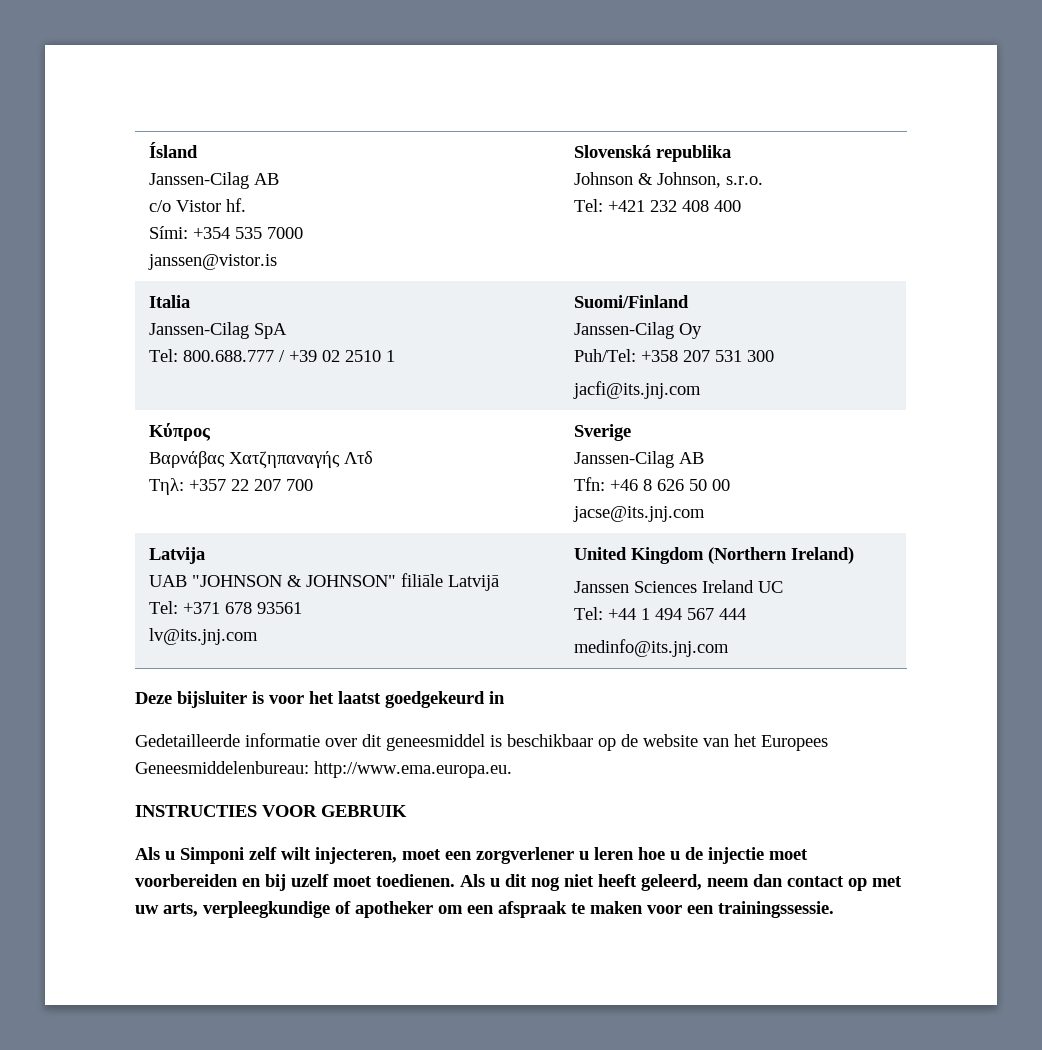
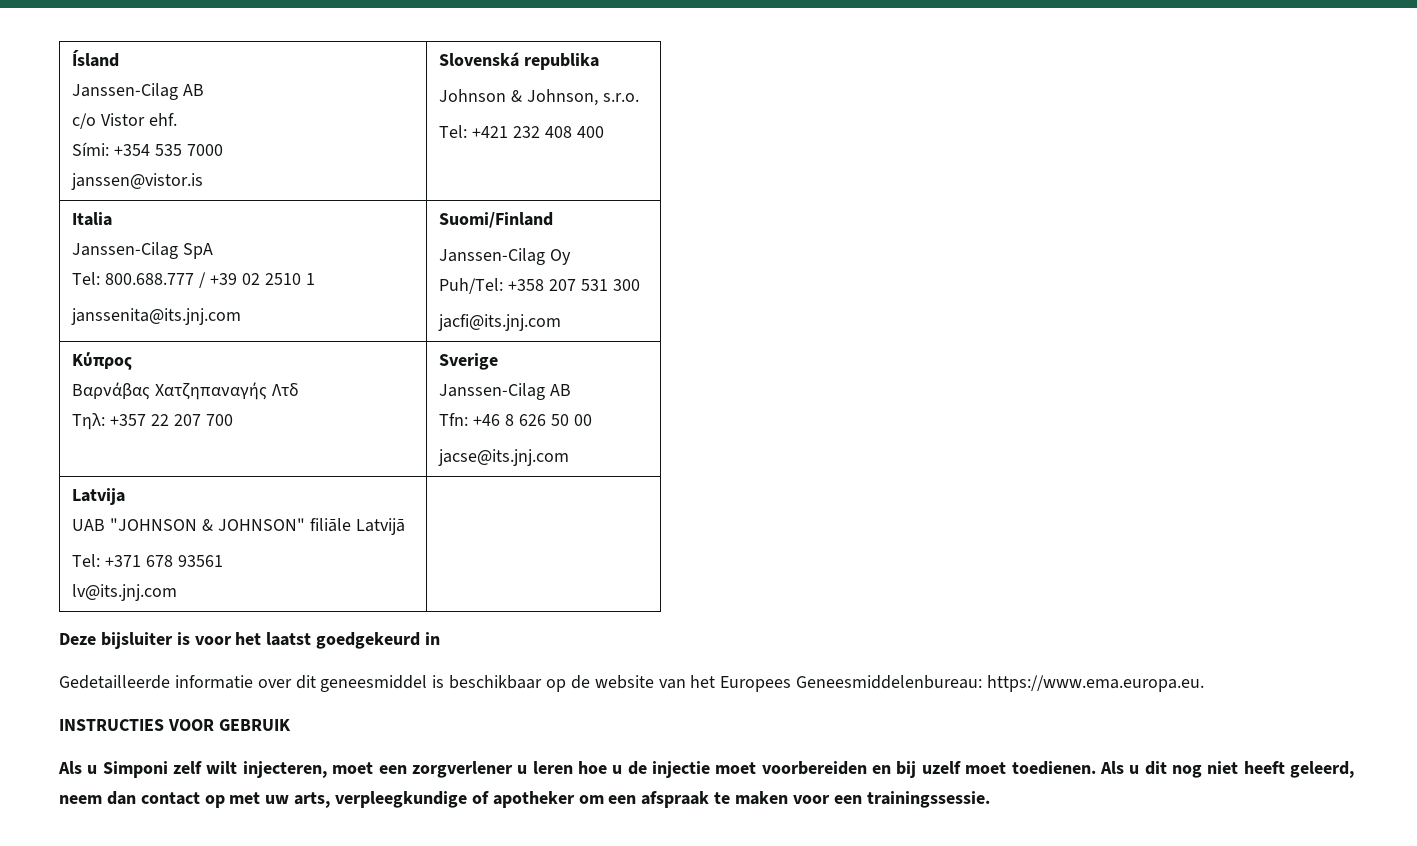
  Ísland
  Janssen-Cilag AB
- c/o Vistor hf.
+ c/o Vistor ehf.
  Italia
  Janssen-Cilag SpA
- Tel: 800.688.777 / +39 02 2510 1 | Suomi/Finland
+ Tel: 800.688.777 / +39 02 2510 1
+ janssenita@its.jnj.com | Suomi/Finland
  Latvija
  UAB "JOHNSON & JOHNSON" filiāle Latvijā
  Tel: +371 678 93561
- lv@its.jnj.com | United Kingdom (Northern Ireland)
- Janssen Sciences Ireland UC
- Tel: +44 1 494 567 444
- medinfo@its.jnj.com
+ lv@its.jnj.com |
- Gedetailleerde informatie over dit geneesmiddel is beschikbaar op de website van het Europees Geneesmiddelenbureau: http://www.ema.europa.eu.
+ Gedetailleerde informatie over dit geneesmiddel is beschikbaar op de website van het Europees Geneesmiddelenbureau: https://www.ema.europa.eu.

